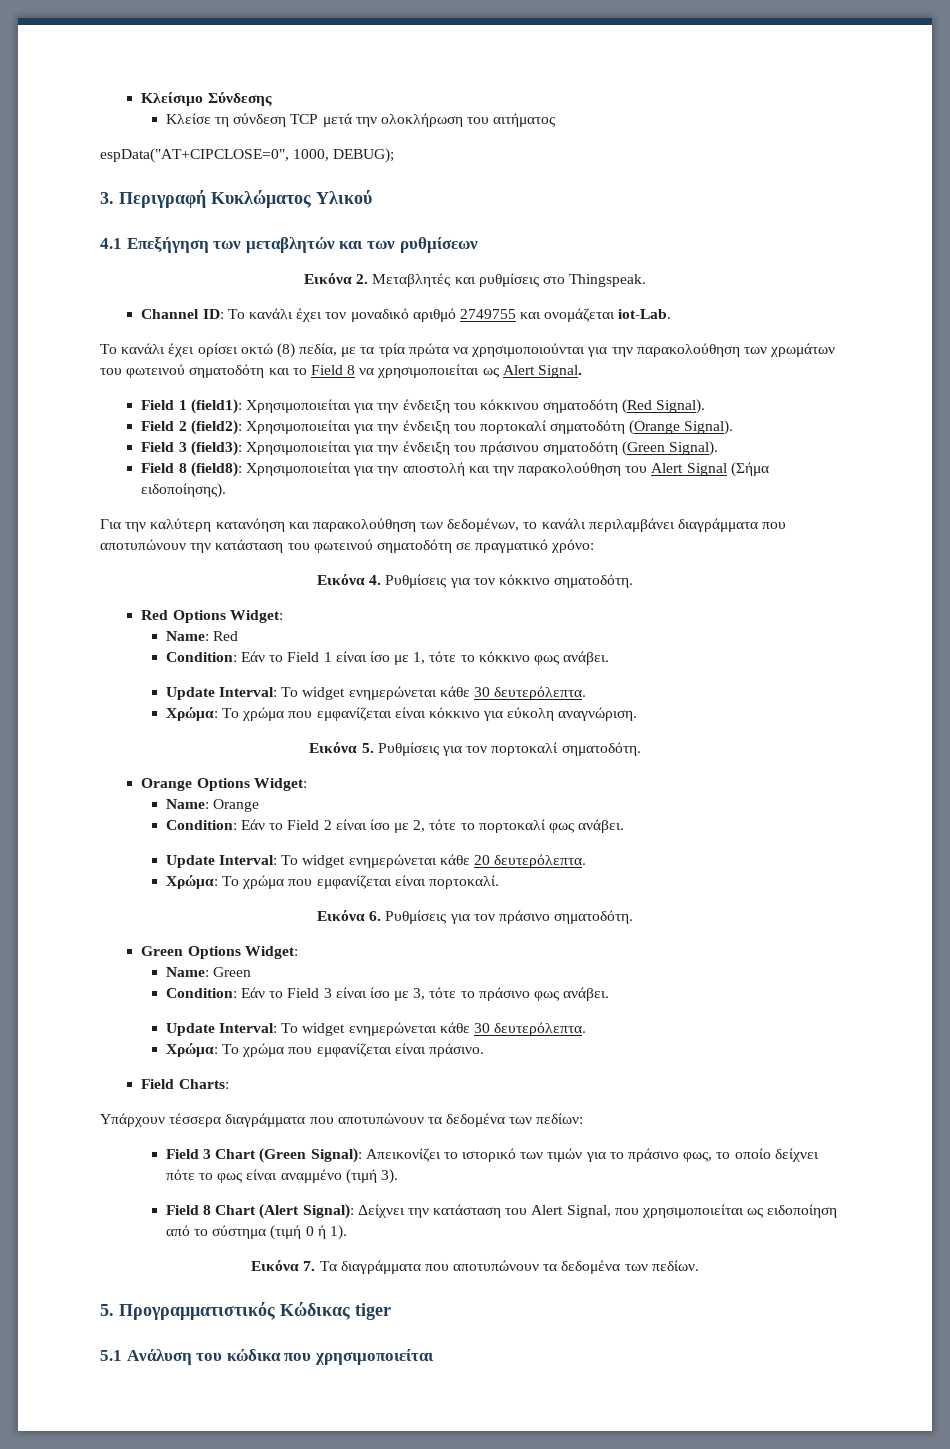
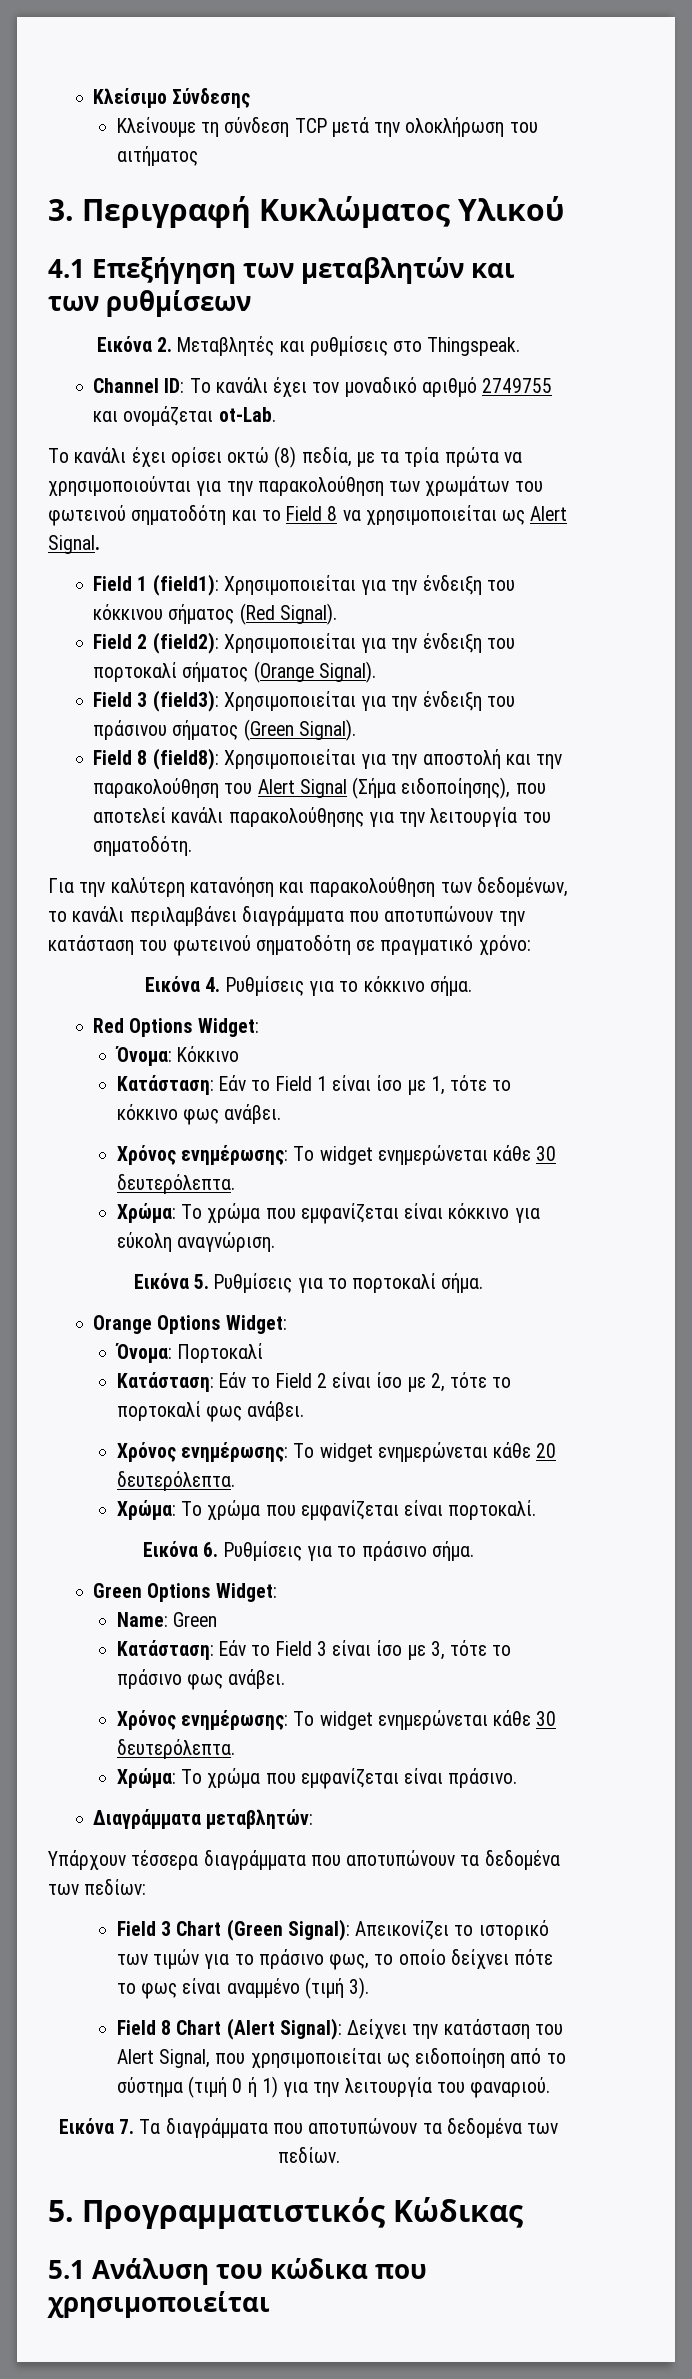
- Κλείσε τη σύνδεση TCP μετά την ολοκλήρωση του αιτήματος
+ Κλείνουμε τη σύνδεση TCP μετά την ολοκλήρωση του αιτήματος
- espData("AT+CIPCLOSE=0", 1000, DEBUG);
- Channel ID: Το κανάλι έχει τον μοναδικό αριθμό 2749755 και ονομάζεται iot-Lab.
+ Channel ID: Το κανάλι έχει τον μοναδικό αριθμό 2749755 και ονομάζεται ot-Lab.
- Field 1 (field1): Χρησιμοποιείται για την ένδειξη του κόκκινου σηματοδότη (Red Signal).
+ Field 1 (field1): Χρησιμοποιείται για την ένδειξη του κόκκινου σήματος (Red Signal).
- Field 2 (field2): Χρησιμοποιείται για την ένδειξη του πορτοκαλί σηματοδότη (Orange Signal).
+ Field 2 (field2): Χρησιμοποιείται για την ένδειξη του πορτοκαλί σήματος (Orange Signal).
- Field 3 (field3): Χρησιμοποιείται για την ένδειξη του πράσινου σηματοδότη (Green Signal).
+ Field 3 (field3): Χρησιμοποιείται για την ένδειξη του πράσινου σήματος (Green Signal).
- Field 8 (field8): Χρησιμοποιείται για την αποστολή και την παρακολούθηση του Alert Signal (Σήμα ειδοποίησης).
+ Field 8 (field8): Χρησιμοποιείται για την αποστολή και την παρακολούθηση του Alert Signal (Σήμα ειδοποίησης), που αποτελεί κανάλι παρακολούθησης για την λειτουργία του σηματοδότη.
- Εικόνα 4. Ρυθμίσεις για τον κόκκινο σηματοδότη.
+ Εικόνα 4. Ρυθμίσεις για το κόκκινο σήμα.
- Name: Red
- Condition: Εάν το Field 1 είναι ίσο με 1, τότε το κόκκινο φως ανάβει.
- Update Interval: Το widget ενημερώνεται κάθε 30 δευτερόλεπτα.
+ Όνομα: Κόκκινο
+ Κατάσταση: Εάν το Field 1 είναι ίσο με 1, τότε το κόκκινο φως ανάβει.
+ Χρόνος ενημέρωσης: Το widget ενημερώνεται κάθε 30 δευτερόλεπτα.
- Εικόνα 5. Ρυθμίσεις για τον πορτοκαλί σηματοδότη.
+ Εικόνα 5. Ρυθμίσεις για το πορτοκαλί σήμα.
- Name: Orange
- Condition: Εάν το Field 2 είναι ίσο με 2, τότε το πορτοκαλί φως ανάβει.
+ Όνομα: Πορτοκαλί
+ Κατάσταση: Εάν το Field 2 είναι ίσο με 2, τότε το πορτοκαλί φως ανάβει.
- Update Interval: Το widget ενημερώνεται κάθε 20 δευτερόλεπτα.
+ Χρόνος ενημέρωσης: Το widget ενημερώνεται κάθε 20 δευτερόλεπτα.
- Εικόνα 6. Ρυθμίσεις για τον πράσινο σηματοδότη.
+ Εικόνα 6. Ρυθμίσεις για το πράσινο σήμα.
- Condition: Εάν το Field 3 είναι ίσο με 3, τότε το πράσινο φως ανάβει.
- Update Interval: Το widget ενημερώνεται κάθε 30 δευτερόλεπτα.
+ Κατάσταση: Εάν το Field 3 είναι ίσο με 3, τότε το πράσινο φως ανάβει.
+ Χρόνος ενημέρωσης: Το widget ενημερώνεται κάθε 30 δευτερόλεπτα.
- Field Charts:
+ Διαγράμματα μεταβλητών:
- Field 8 Chart (Alert Signal): Δείχνει την κατάσταση του Alert Signal, που χρησιμοποιείται ως ειδοποίηση από το σύστημα (τιμή 0 ή 1).
+ Field 8 Chart (Alert Signal): Δείχνει την κατάσταση του Alert Signal, που χρησιμοποιείται ως ειδοποίηση από το σύστημα (τιμή 0 ή 1) για την λειτουργία του φαναριού.
- 5. Προγραμματιστικός Κώδικας tiger
+ 5. Προγραμματιστικός Κώδικας

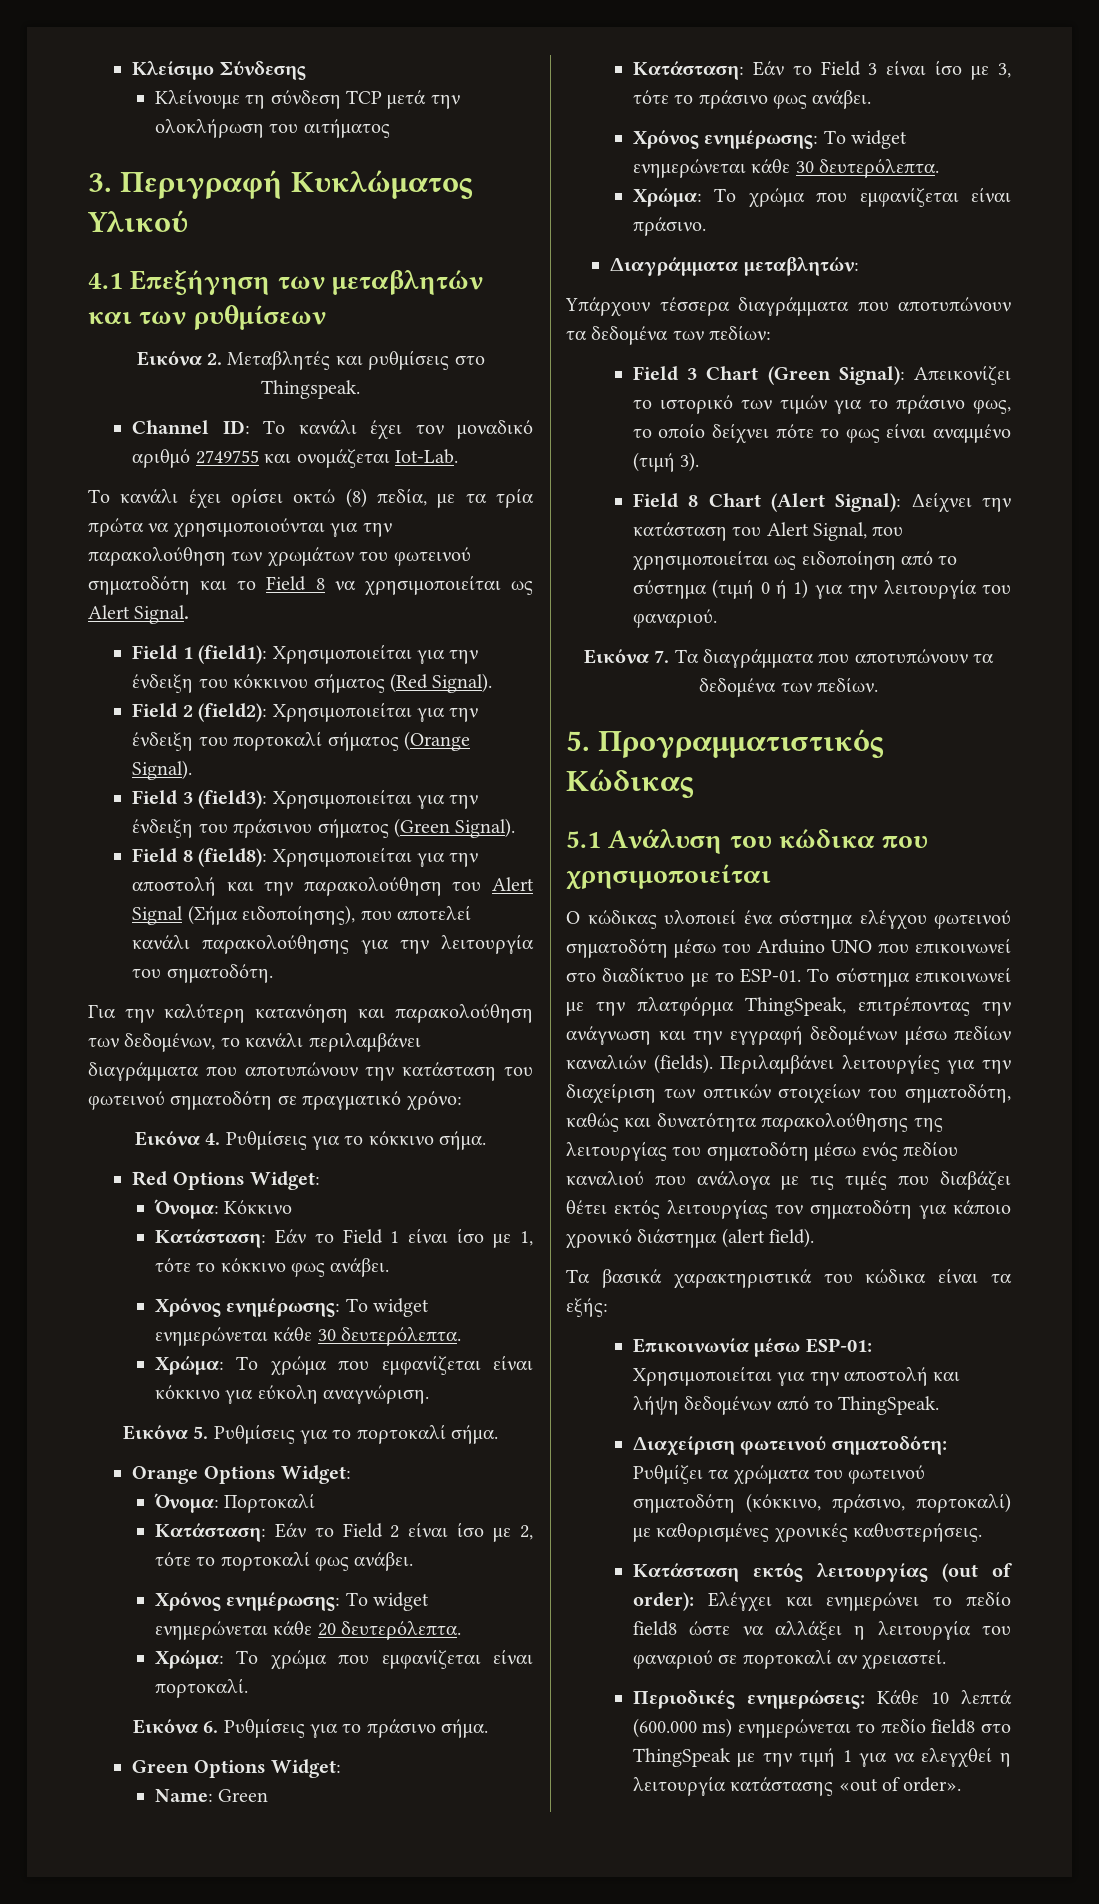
- Channel ID: Το κανάλι έχει τον μοναδικό αριθμό 2749755 και ονομάζεται ot-Lab.
+ Channel ID: Το κανάλι έχει τον μοναδικό αριθμό 2749755 και ονομάζεται Iot-Lab.
+ Ο κώδικας υλοποιεί ένα σύστημα ελέγχου φωτεινού σηματοδότη μέσω του Arduino UNO που επικοινωνεί στο διαδίκτυο με το ESP-01. Το σύστημα επικοινωνεί με την πλατφόρμα ThingSpeak, επιτρέποντας την ανάγνωση και την εγγραφή δεδομένων μέσω πεδίων καναλιών (fields). Περιλαμβάνει λειτουργίες για την διαχείριση των οπτικών στοιχείων του σηματοδότη, καθώς και δυνατότητα παρακολούθησης της λειτουργίας του σηματοδότη μέσω ενός πεδίου καναλιού που ανάλογα με τις τιμές που διαβάζει θέτει εκτός λειτουργίας τον σηματοδότη για κάποιο χρονικό διάστημα (alert field).
+ Τα βασικά χαρακτηριστικά του κώδικα είναι τα εξής:
+ Επικοινωνία μέσω ESP-01: Χρησιμοποιείται για την αποστολή και λήψη δεδομένων από το ThingSpeak.
+ Διαχείριση φωτεινού σηματοδότη: Ρυθμίζει τα χρώματα του φωτεινού σηματοδότη (κόκκινο, πράσινο, πορτοκαλί) με καθορισμένες χρονικές καθυστερήσεις.
+ Κατάσταση εκτός λειτουργίας (out of order): Ελέγχει και ενημερώνει το πεδίο field8 ώστε να αλλάξει η λειτουργία του φαναριού σε πορτοκαλί αν χρειαστεί.
+ Περιοδικές ενημερώσεις: Κάθε 10 λεπτά (600.000 ms) ενημερώνεται το πεδίο field8 στο ThingSpeak με την τιμή 1 για να ελεγχθεί η λειτουργία κατάστασης «out of order».

